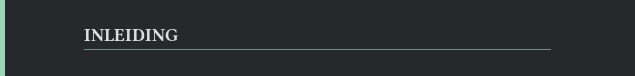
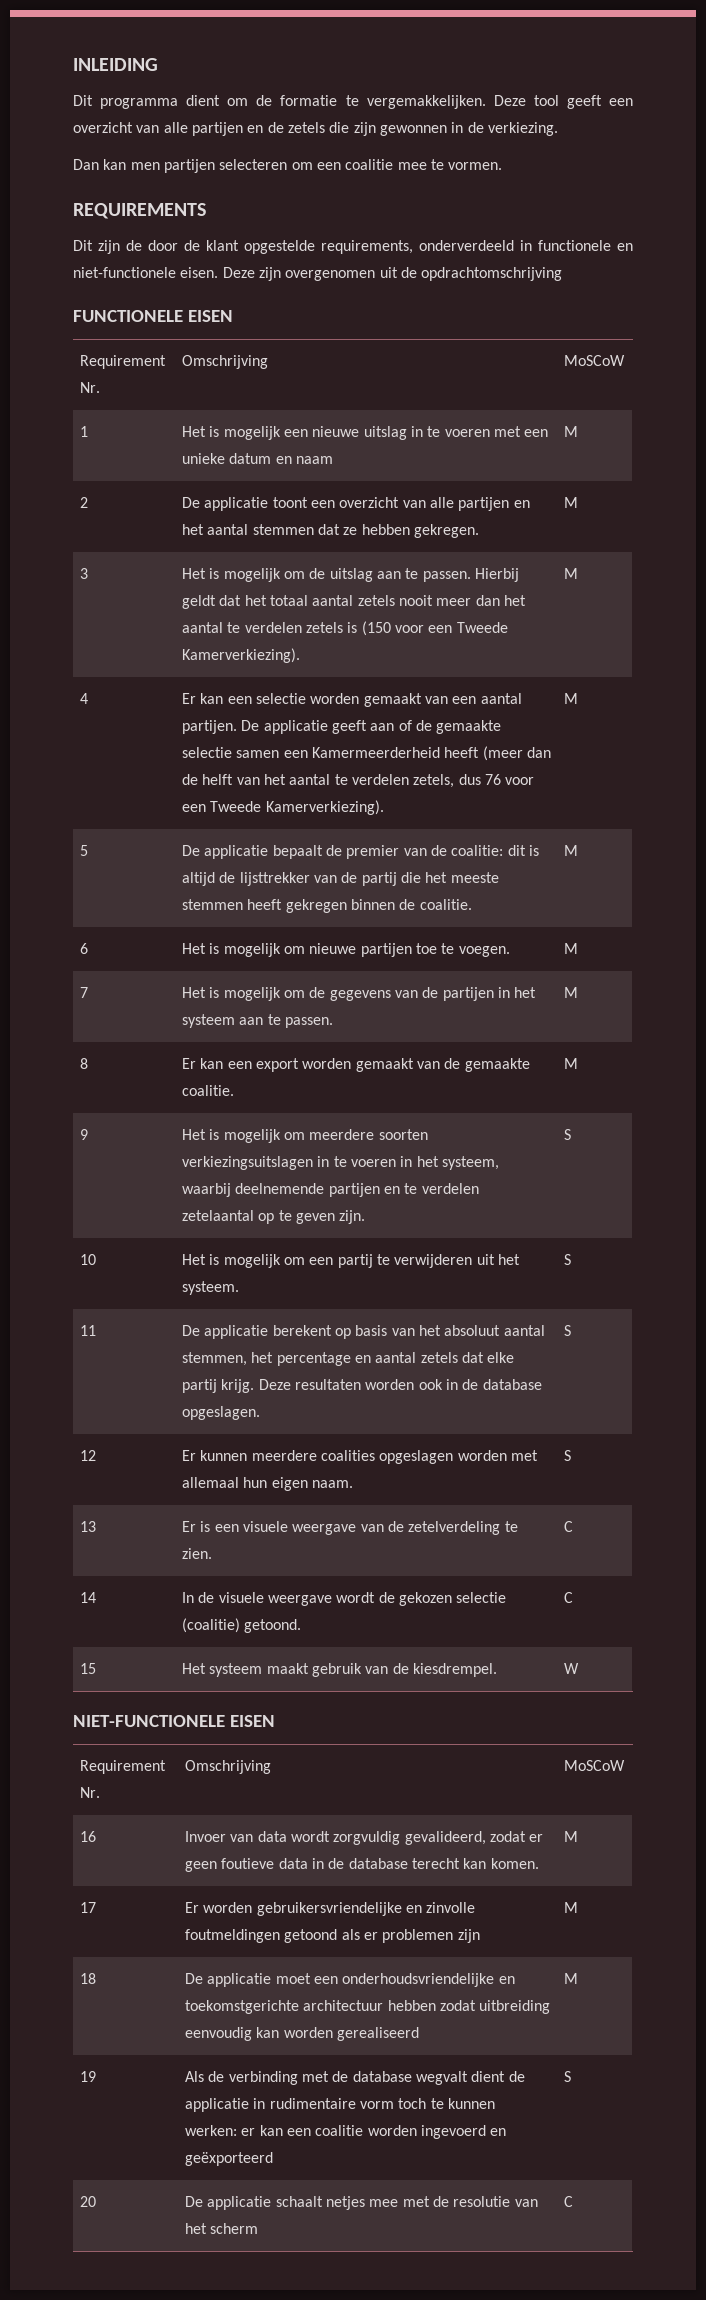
+ Dit programma dient om de formatie te vergemakkelijken. Deze tool geeft een overzicht van alle partijen en de zetels die zijn gewonnen in de verkiezing.
+ Dan kan men partijen selecteren om een coalitie mee te vormen.
+ REQUIREMENTS
+ Dit zijn de door de klant opgestelde requirements, onderverdeeld in functionele en niet-functionele eisen. Deze zijn overgenomen uit de opdrachtomschrijving
+ FUNCTIONELE EISEN
+ Requirement Nr. | Omschrijving | MoSCoW
+ 1 | Het is mogelijk een nieuwe uitslag in te voeren met een unieke datum en naam | M
+ 2 | De applicatie toont een overzicht van alle partijen en het aantal stemmen dat ze hebben gekregen. | M
+ 3 | Het is mogelijk om de uitslag aan te passen. Hierbij geldt dat het totaal aantal zetels nooit meer dan het aantal te verdelen zetels is (150 voor een Tweede Kamerverkiezing). | M
+ 4 | Er kan een selectie worden gemaakt van een aantal partijen. De applicatie geeft aan of de gemaakte selectie samen een Kamermeerderheid heeft (meer dan de helft van het aantal te verdelen zetels, dus 76 voor een Tweede Kamerverkiezing). | M
+ 5 | De applicatie bepaalt de premier van de coalitie: dit is altijd de lijsttrekker van de partij die het meeste stemmen heeft gekregen binnen de coalitie. | M
+ 6 | Het is mogelijk om nieuwe partijen toe te voegen. | M
+ 7 | Het is mogelijk om de gegevens van de partijen in het systeem aan te passen. | M
+ 8 | Er kan een export worden gemaakt van de gemaakte coalitie. | M
+ 9 | Het is mogelijk om meerdere soorten verkiezingsuitslagen in te voeren in het systeem, waarbij deelnemende partijen en te verdelen zetelaantal op te geven zijn. | S
+ 10 | Het is mogelijk om een partij te verwijderen uit het systeem. | S
+ 11 | De applicatie berekent op basis van het absoluut aantal stemmen, het percentage en aantal zetels dat elke partij krijg. Deze resultaten worden ook in de database opgeslagen. | S
+ 12 | Er kunnen meerdere coalities opgeslagen worden met allemaal hun eigen naam. | S
+ 13 | Er is een visuele weergave van de zetelverdeling te zien. | C
+ 14 | In de visuele weergave wordt de gekozen selectie (coalitie) getoond. | C
+ 15 | Het systeem maakt gebruik van de kiesdrempel. | W
+ NIET-FUNCTIONELE EISEN
+ Requirement Nr. | Omschrijving | MoSCoW
+ 16 | Invoer van data wordt zorgvuldig gevalideerd, zodat er geen foutieve data in de database terecht kan komen. | M
+ 17 | Er worden gebruikersvriendelijke en zinvolle foutmeldingen getoond als er problemen zijn | M
+ 18 | De applicatie moet een onderhoudsvriendelijke en toekomstgerichte architectuur hebben zodat uitbreiding eenvoudig kan worden gerealiseerd | M
+ 19 | Als de verbinding met de database wegvalt dient de applicatie in rudimentaire vorm toch te kunnen werken: er kan een coalitie worden ingevoerd en geëxporteerd | S
+ 20 | De applicatie schaalt netjes mee met de resolutie van het scherm | C

